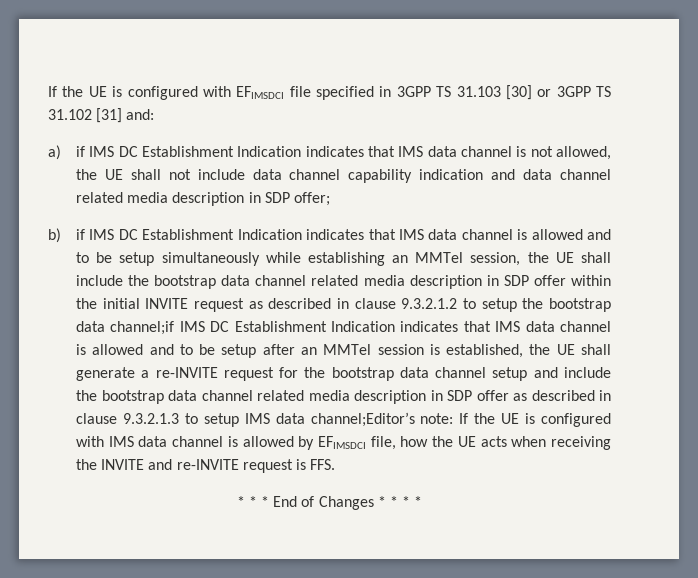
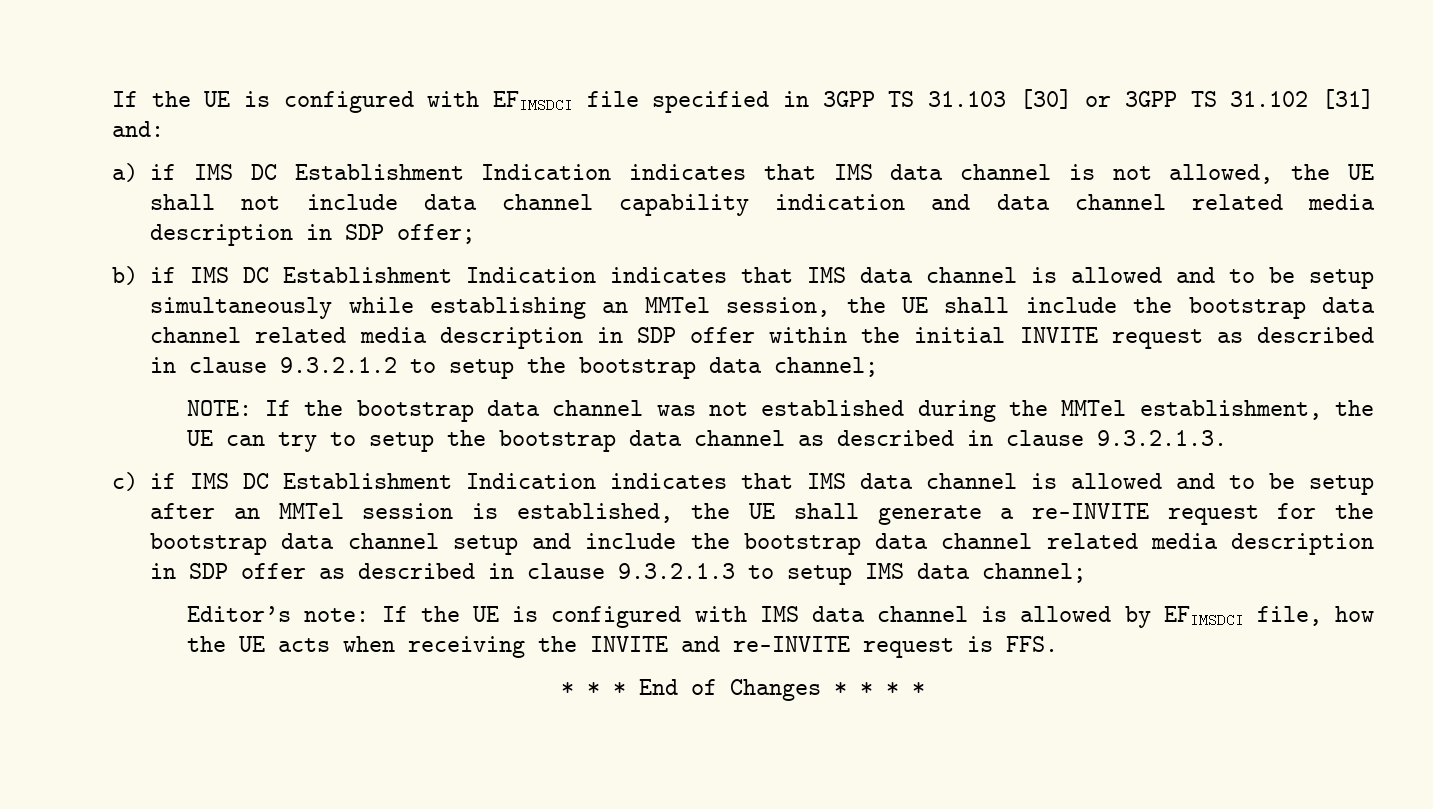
- b) if IMS DC Establishment Indication indicates that IMS data channel is allowed and to be setup simultaneously while establishing an MMTel session, the UE shall include the bootstrap data channel related media description in SDP offer within the initial INVITE request as described in clause 9.3.2.1.2 to setup the bootstrap data channel;if IMS DC Establishment Indication indicates that IMS data channel is allowed and to be setup after an MMTel session is established, the UE shall generate a re-INVITE request for the bootstrap data channel setup and include the bootstrap data channel related media description in SDP offer as described in clause 9.3.2.1.3 to setup IMS data channel;Editor’s note:
+ b) if IMS DC Establishment Indication indicates that IMS data channel is allowed and to be setup simultaneously while establishing an MMTel session, the UE shall include the bootstrap data channel related media description in SDP offer within the initial INVITE request as described in clause 9.3.2.1.2 to setup the bootstrap data channel;
+ NOTE: If the bootstrap data channel was not established during the MMTel establishment, the UE can try to setup the bootstrap data channel as described in clause 9.3.2.1.3.
+ c) if IMS DC Establishment Indication indicates that IMS data channel is allowed and to be setup after an MMTel session is established, the UE shall generate a re-INVITE request for the bootstrap data channel setup and include the bootstrap data channel related media description in SDP offer as described in clause 9.3.2.1.3 to setup IMS data channel;
+ Editor’s note:

